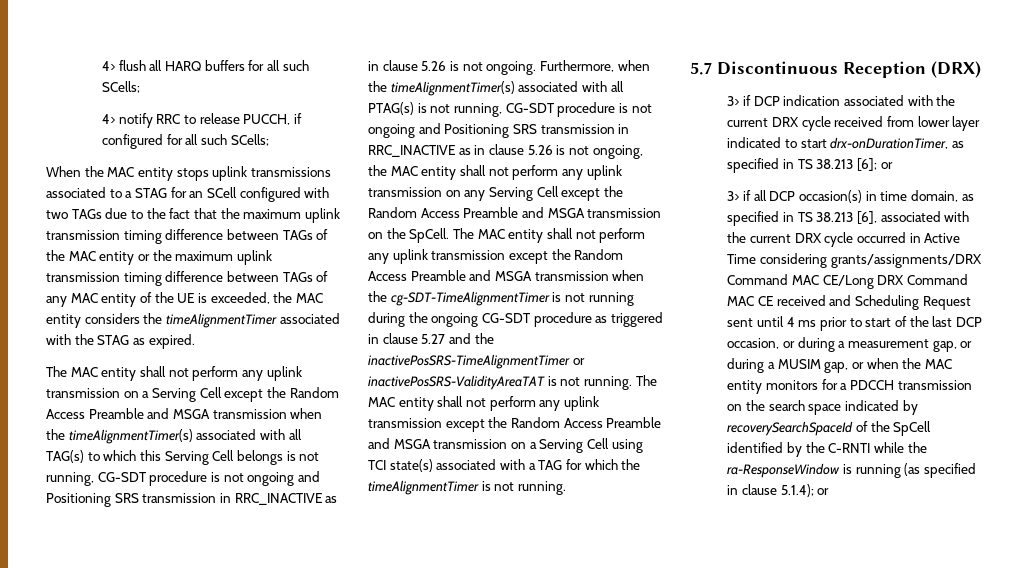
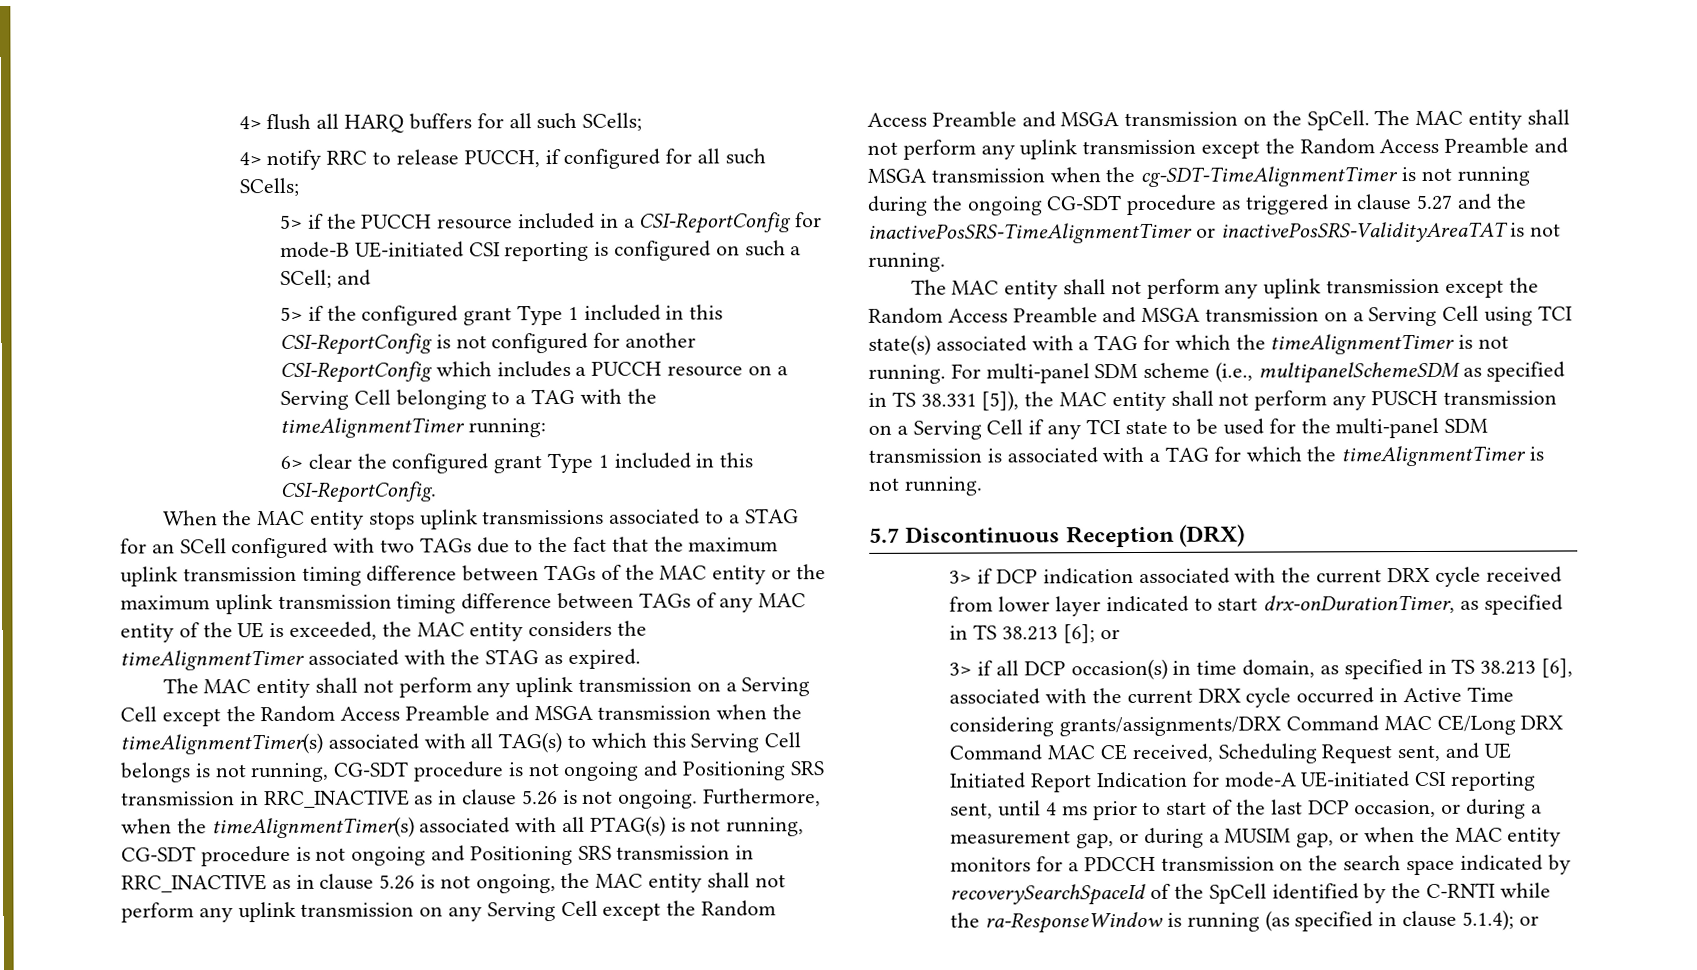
+ 5> if the PUCCH resource included in a CSI-ReportConfig for mode-B UE-initiated CSI reporting is configured on such a SCell; and
+ 5> if the configured grant Type 1 included in this CSI-ReportConfig is not configured for another CSI-ReportConfig which includes a PUCCH resource on a Serving Cell belonging to a TAG with the timeAlignmentTimer running:
+ 6> clear the configured grant Type 1 included in this CSI-ReportConfig.
- The MAC entity shall not perform any uplink transmission except the Random Access Preamble and MSGA transmission when the cg-SDT-TimeAlignmentTimer is not running during the ongoing CG-SDT procedure as triggered in clause 5.27 and the inactivePosSRS-TimeAlignmentTimer or inactivePosSRS-ValidityAreaTAT is not running. The MAC entity shall not perform any uplink transmission except the Random Access Preamble and MSGA transmission on a Serving Cell using TCI state(s) associated with a TAG for which the timeAlignmentTimer is not running.
+ The MAC entity shall not perform any uplink transmission except the Random Access Preamble and MSGA transmission when the cg-SDT-TimeAlignmentTimer is not running during the ongoing CG-SDT procedure as triggered in clause 5.27 and the inactivePosSRS-TimeAlignmentTimer or inactivePosSRS-ValidityAreaTAT is not running.
+ The MAC entity shall not perform any uplink transmission except the Random Access Preamble and MSGA transmission on a Serving Cell using TCI state(s) associated with a TAG for which the timeAlignmentTimer is not running. For multi-panel SDM scheme (i.e., multipanelSchemeSDM as specified in TS 38.331 [5]), the MAC entity shall not perform any PUSCH transmission on a Serving Cell if any TCI state to be used for the multi-panel SDM transmission is associated with a TAG for which the timeAlignmentTimer is not running.
- 3> if all DCP occasion(s) in time domain, as specified in TS 38.213 [6], associated with the current DRX cycle occurred in Active Time considering grants/assignments/DRX Command MAC CE/Long DRX Command MAC CE received and Scheduling Request sent until 4 ms prior to start of the last DCP occasion, or during a measurement gap, or during a MUSIM gap, or when the MAC entity monitors for a PDCCH transmission on the search space indicated by recoverySearchSpaceId of the SpCell identified by the C-RNTI while the ra-ResponseWindow is running (as specified in clause 5.1.4);
+ 3> if all DCP occasion(s) in time domain, as specified in TS 38.213 [6], associated with the current DRX cycle occurred in Active Time considering grants/assignments/DRX Command MAC CE/Long DRX Command MAC CE received, Scheduling Request sent, and UE Initiated Report Indication for mode-A UE-initiated CSI reporting sent, until 4 ms prior to start of the last DCP occasion, or during a measurement gap, or during a MUSIM gap, or when the MAC entity monitors for a PDCCH transmission on the search space indicated by recoverySearchSpaceId of the SpCell identified by the C-RNTI while the ra-ResponseWindow is running (as specified in clause 5.1.4);

